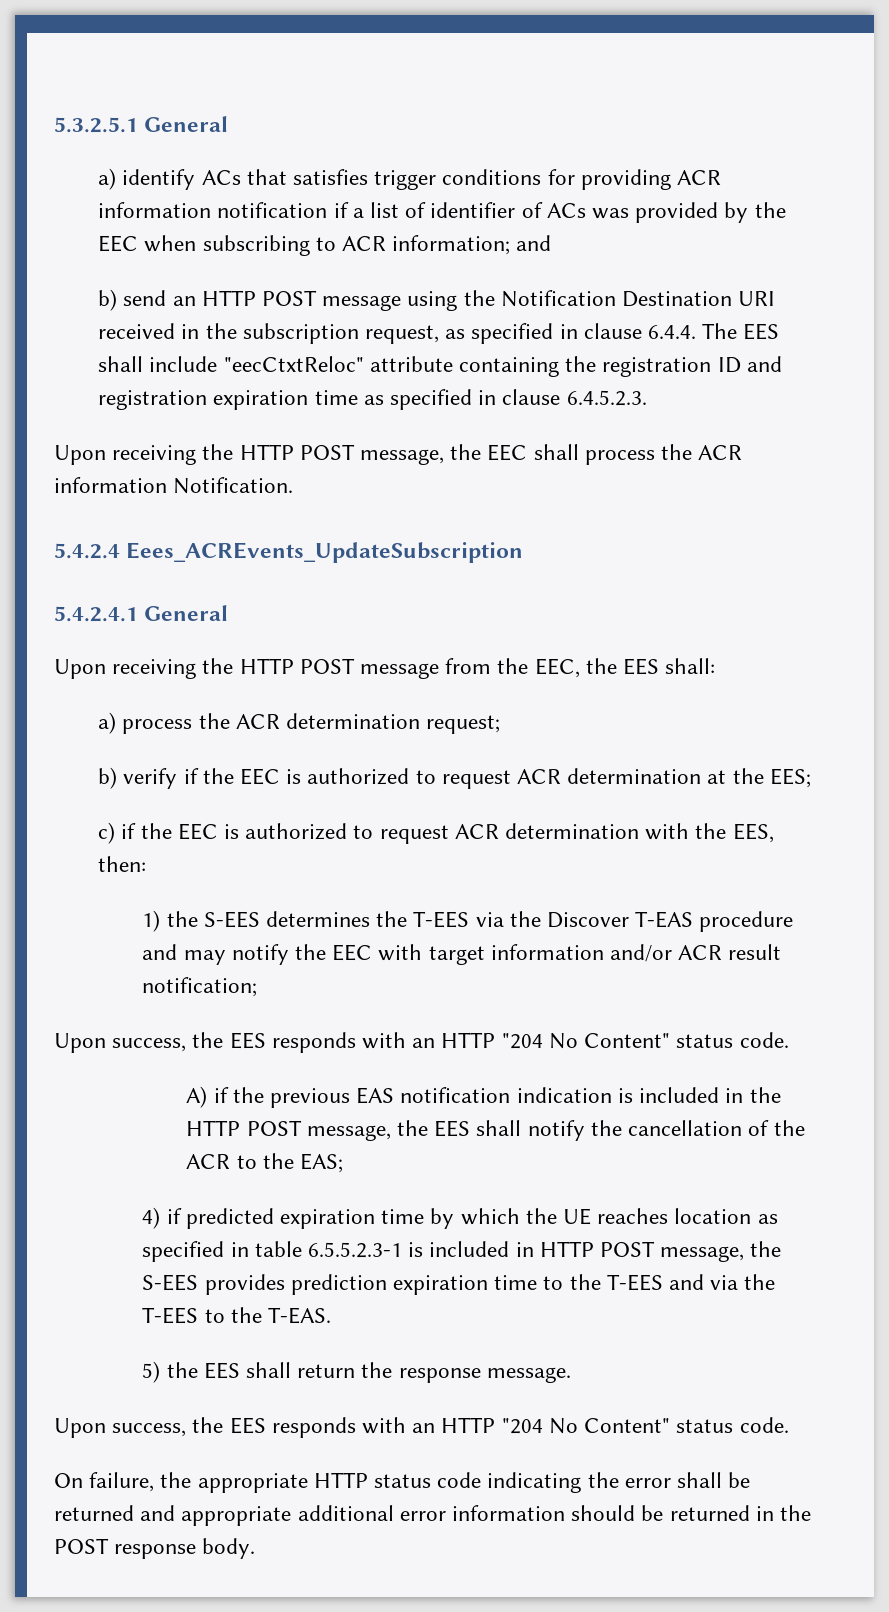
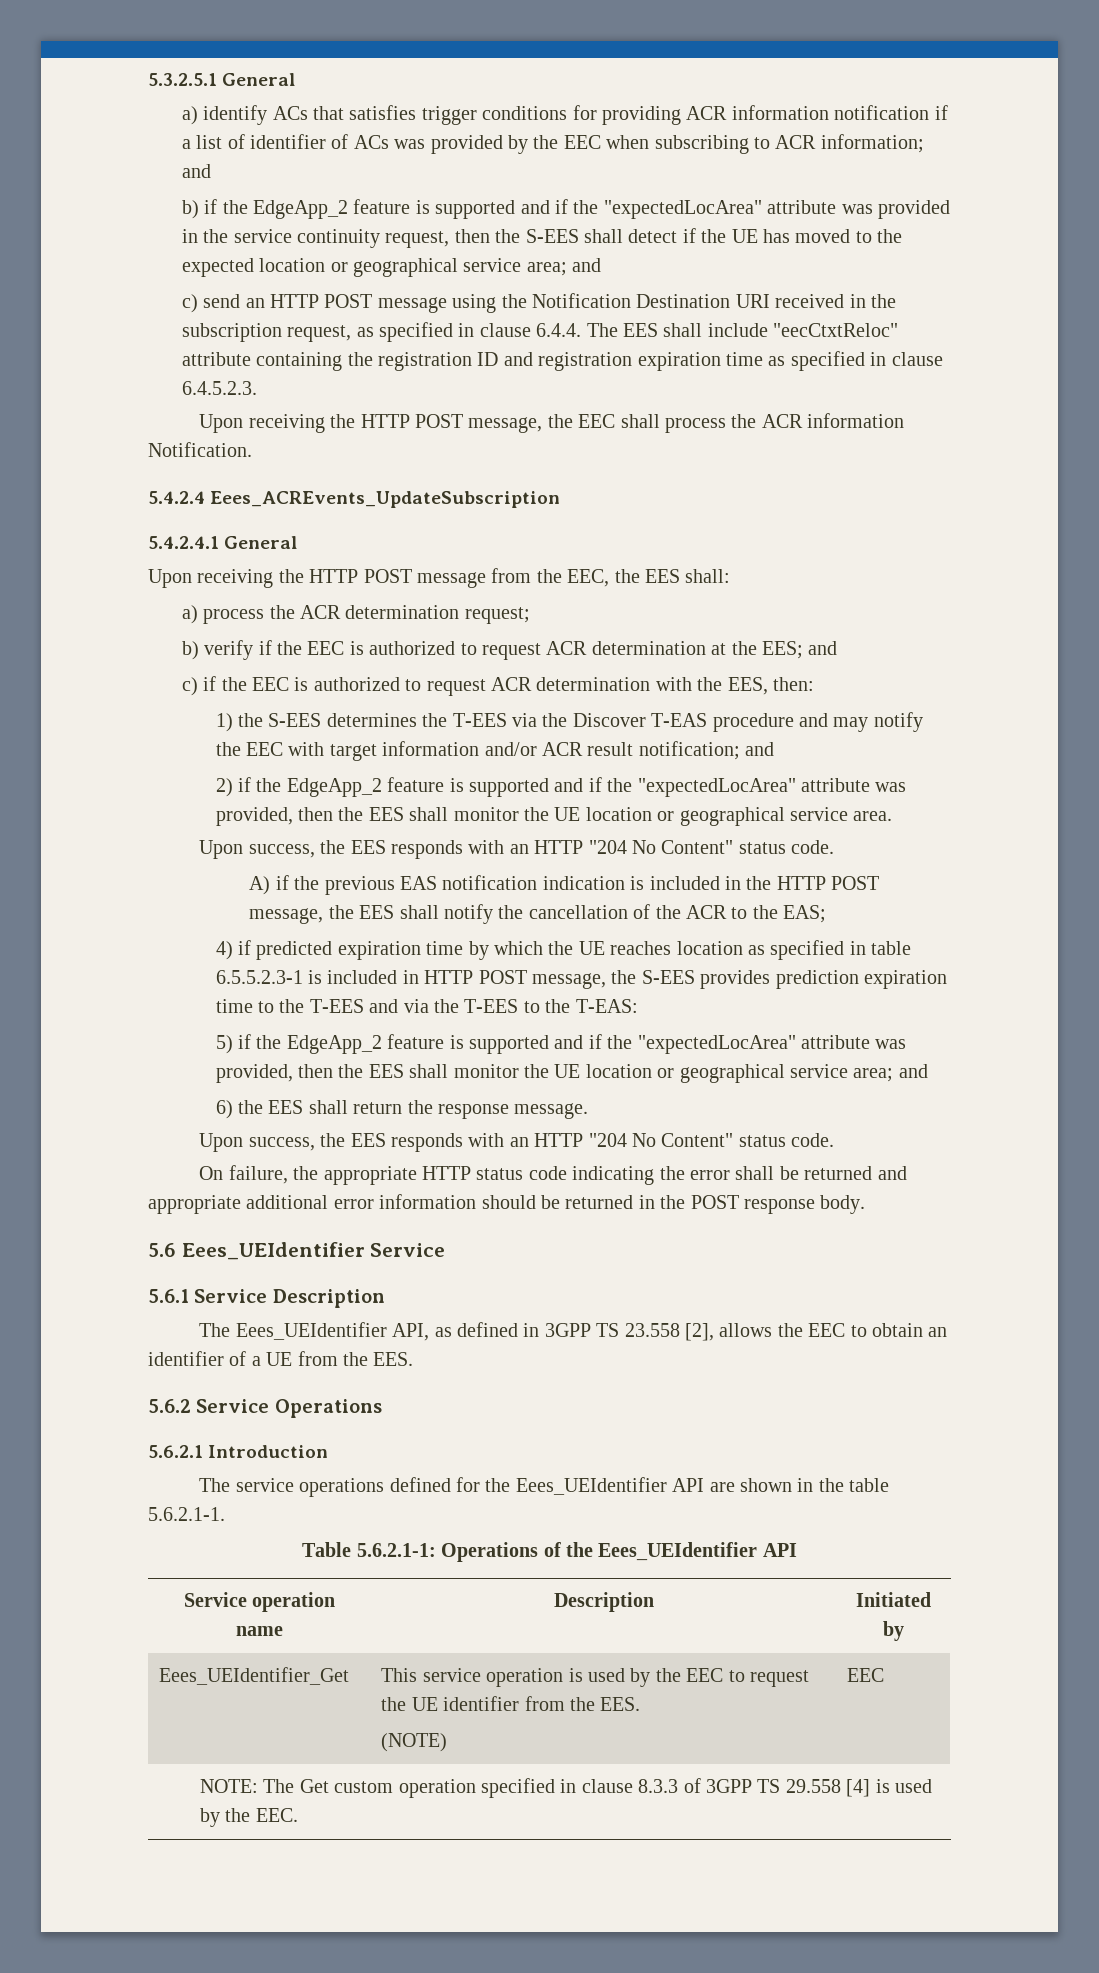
- b) send an HTTP POST message using the Notification Destination URI received in the subscription request, as specified in clause 6.4.4. The EES shall include "eecCtxtReloc" attribute containing the registration ID and registration expiration time as specified in clause 6.4.5.2.3.
+ b) if the EdgeApp_2 feature is supported and if the "expectedLocArea" attribute was provided in the service continuity request, then the S-EES shall detect if the UE has moved to the expected location or geographical service area; and
+ c) send an HTTP POST message using the Notification Destination URI received in the subscription request, as specified in clause 6.4.4. The EES shall include "eecCtxtReloc" attribute containing the registration ID and registration expiration time as specified in clause 6.4.5.2.3.
- b) verify if the EEC is authorized to request ACR determination at the EES;
+ b) verify if the EEC is authorized to request ACR determination at the EES; and
- 1) the S-EES determines the T-EES via the Discover T-EAS procedure and may notify the EEC with target information and/or ACR result notification;
+ 1) the S-EES determines the T-EES via the Discover T-EAS procedure and may notify the EEC with target information and/or ACR result notification; and
+ 2) if the EdgeApp_2 feature is supported and if the "expectedLocArea" attribute was provided, then the EES shall monitor the UE location or geographical service area.
- 4) if predicted expiration time by which the UE reaches location as specified in table 6.5.5.2.3-1 is included in HTTP POST message, the S-EES provides prediction expiration time to the T-EES and via the T-EES to the T-EAS.
+ 4) if predicted expiration time by which the UE reaches location as specified in table 6.5.5.2.3-1 is included in HTTP POST message, the S-EES provides prediction expiration time to the T-EES and via the T-EES to the T-EAS:
- 5) the EES shall return the response message.
+ 5) if the EdgeApp_2 feature is supported and if the "expectedLocArea" attribute was provided, then the EES shall monitor the UE location or geographical service area; and
+ 6) the EES shall return the response message.
+ 5.6 Eees_UEIdentifier Service
+ 5.6.1 Service Description
+ The Eees_UEIdentifier API, as defined in 3GPP TS 23.558 [2], allows the EEC to obtain an identifier of a UE from the EES.
+ 5.6.2 Service Operations
+ 5.6.2.1 Introduction
+ The service operations defined for the Eees_UEIdentifier API are shown in the table 5.6.2.1-1.
+ Table 5.6.2.1-1: Operations of the Eees_UEIdentifier API
+ Service operation name | Description | Initiated by
+ Eees_UEIdentifier_Get | This service operation is used by the EEC to request the UE identifier from the EES.
+ (NOTE) | EEC
+ NOTE: The Get custom operation specified in clause 8.3.3 of 3GPP TS 29.558 [4] is used by the EEC.

